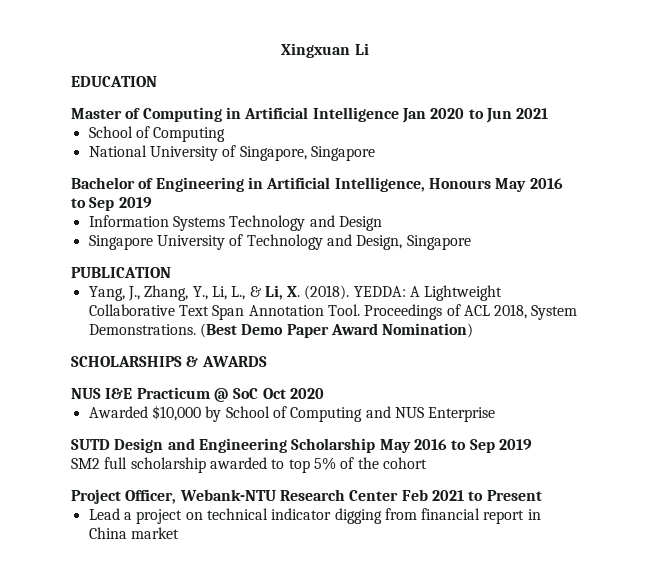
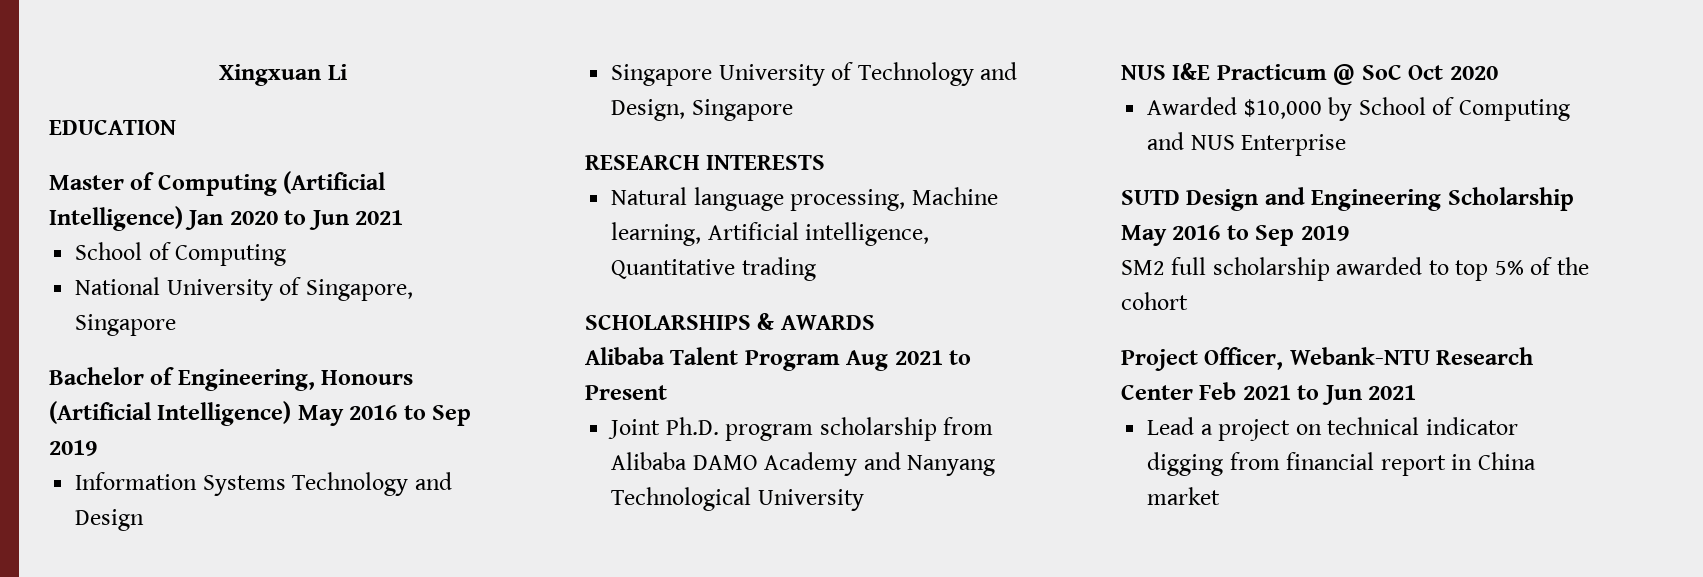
- Master of Computing in Artificial Intelligence Jan 2020 to Jun 2021
+ Master of Computing (Artificial Intelligence) Jan 2020 to Jun 2021
- Bachelor of Engineering in Artificial Intelligence, Honours May 2016 to Sep 2019
+ Bachelor of Engineering, Honours (Artificial Intelligence) May 2016 to Sep 2019
- PUBLICATION
- Yang, J., Zhang, Y., Li, L., & Li, X. (2018). YEDDA: A Lightweight Collaborative Text Span Annotation Tool. Proceedings of ACL 2018, System Demonstrations. (Best Demo Paper Award Nomination)
+ RESEARCH INTERESTS
+ Natural language processing, Machine learning, Artificial intelligence, Quantitative trading
  SCHOLARSHIPS & AWARDS
+ Alibaba Talent Program Aug 2021 to Present
+ Joint Ph.D. program scholarship from Alibaba DAMO Academy and Nanyang Technological University
- Project Officer, Webank-NTU Research Center Feb 2021 to Present
+ Project Officer, Webank-NTU Research Center Feb 2021 to Jun 2021

